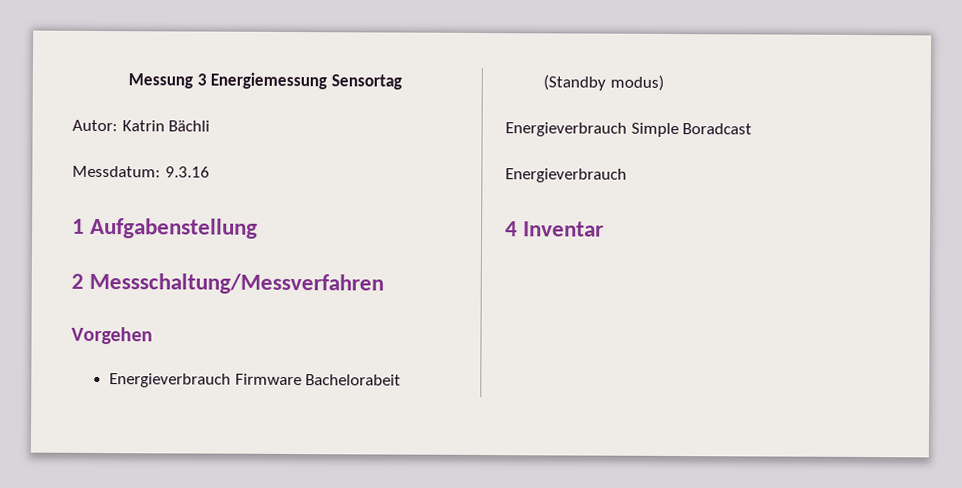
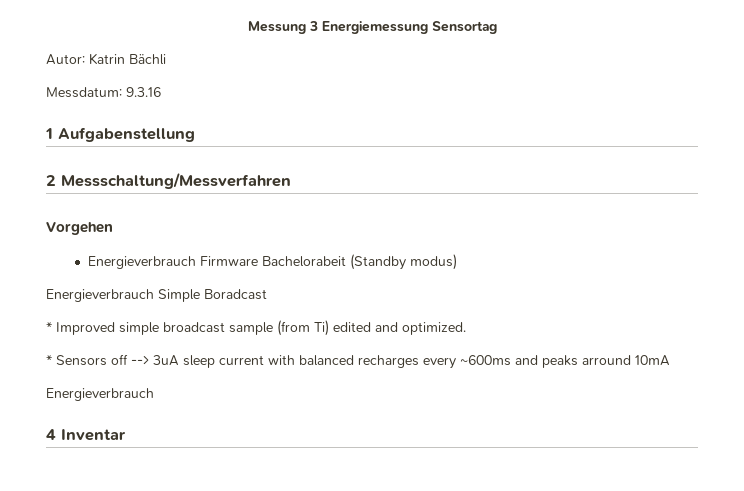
+ * Improved simple broadcast sample (from Ti) edited and optimized.
+ * Sensors off --> 3uA sleep current with balanced recharges every ~600ms and peaks arround 10mA

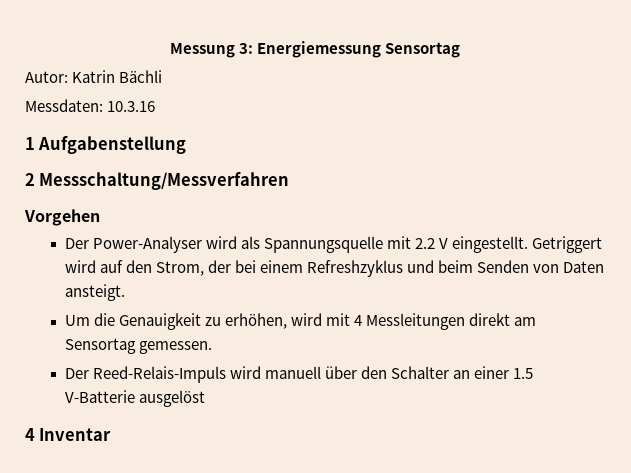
- Messung 3 Energiemessung Sensortag
+ Messung 3: Energiemessung Sensortag
- Messdatum: 9.3.16
+ Messdaten: 10.3.16
- Energieverbrauch Firmware Bachelorabeit (Standby modus)
- Energieverbrauch Simple Boradcast
- * Improved simple broadcast sample (from Ti) edited and optimized.
- * Sensors off --> 3uA sleep current with balanced recharges every ~600ms and peaks arround 10mA
- Energieverbrauch
+ Der Power-Analyser wird als Spannungsquelle mit 2.2 V eingestellt. Getriggert wird auf den Strom, der bei einem Refreshzyklus und beim Senden von Daten ansteigt.
+ Um die Genauigkeit zu erhöhen, wird mit 4 Messleitungen direkt am Sensortag gemessen.
+ Der Reed-Relais-Impuls wird manuell über den Schalter an einer 1.5 V-Batterie ausgelöst

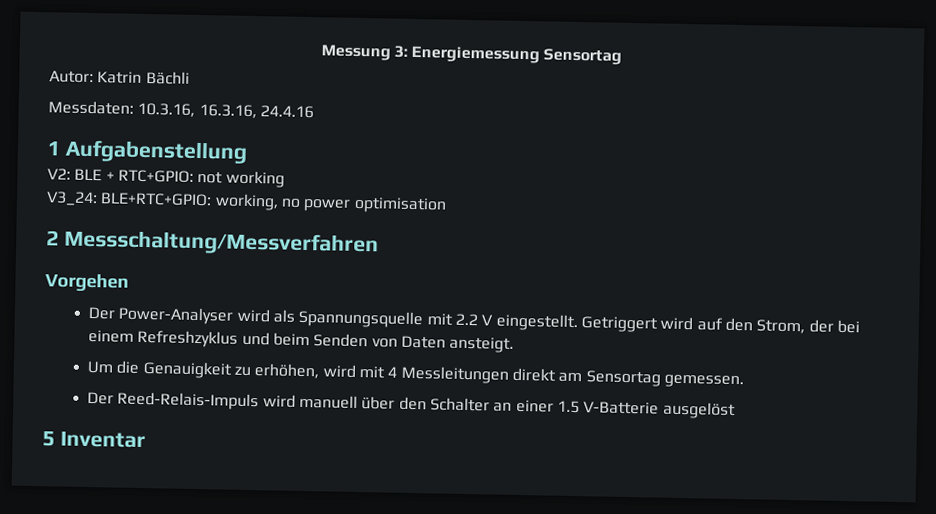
- Messdaten: 10.3.16
+ Messdaten: 10.3.16, 16.3.16, 24.4.16
+ V2: BLE + RTC+GPIO: not working
+ V3_24: BLE+RTC+GPIO: working, no power optimisation
- 4 Inventar
+ 5 Inventar

